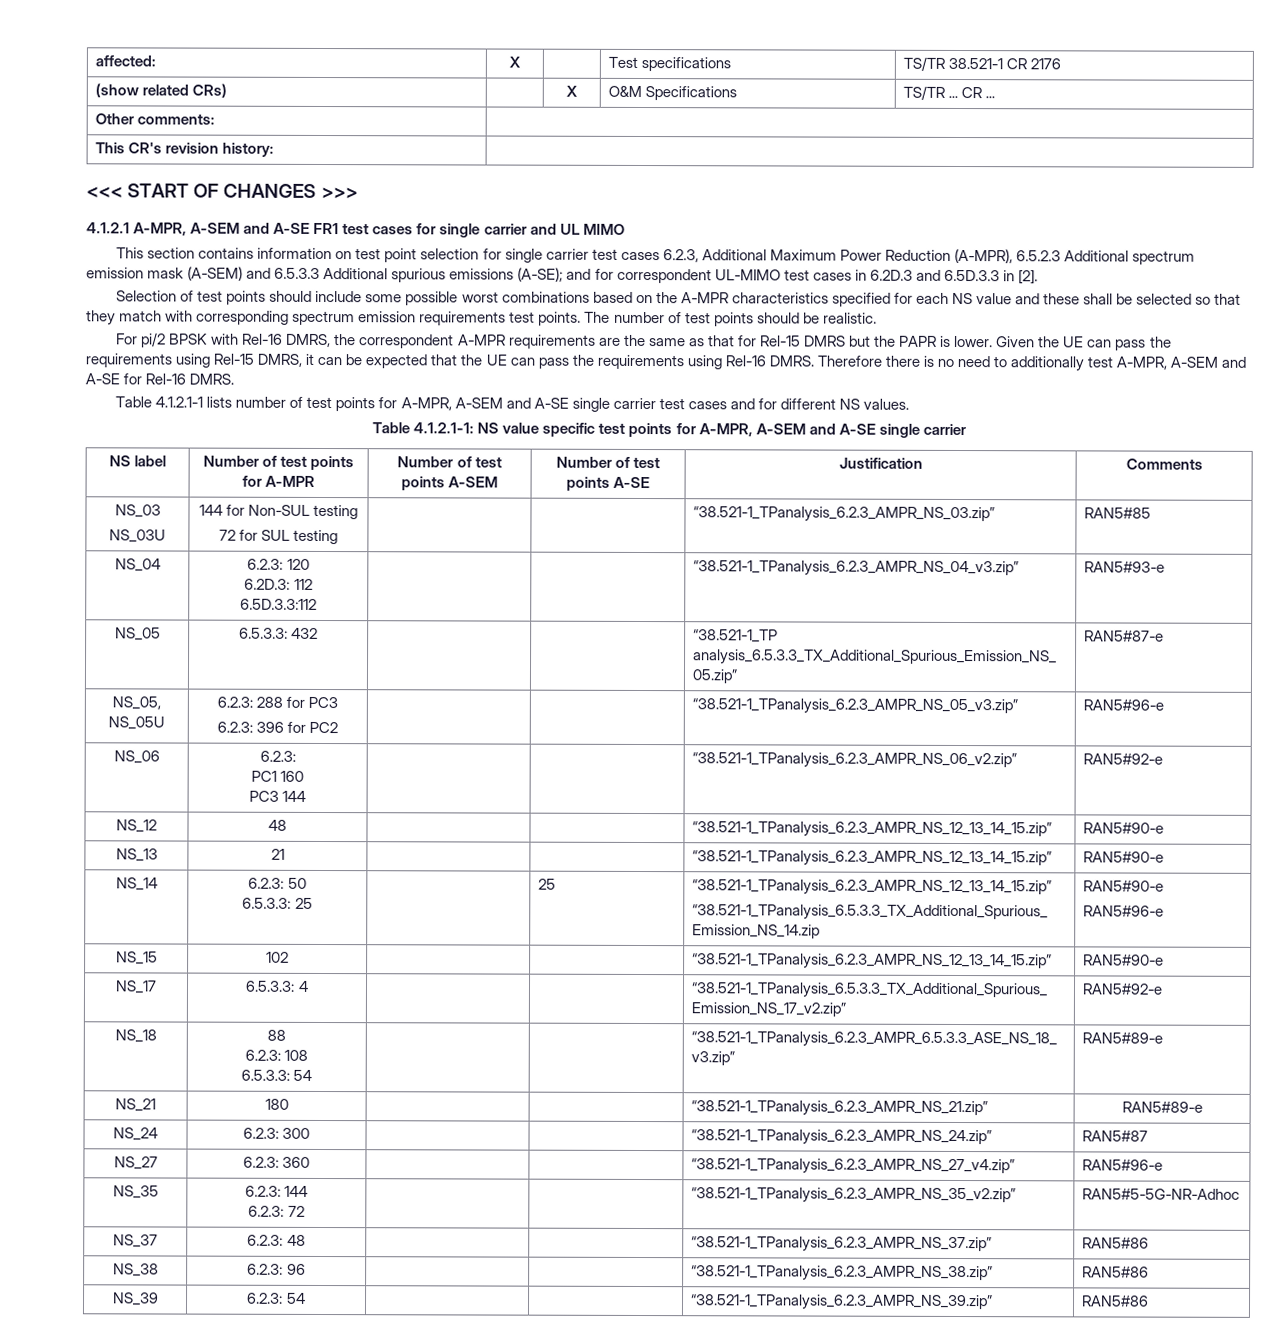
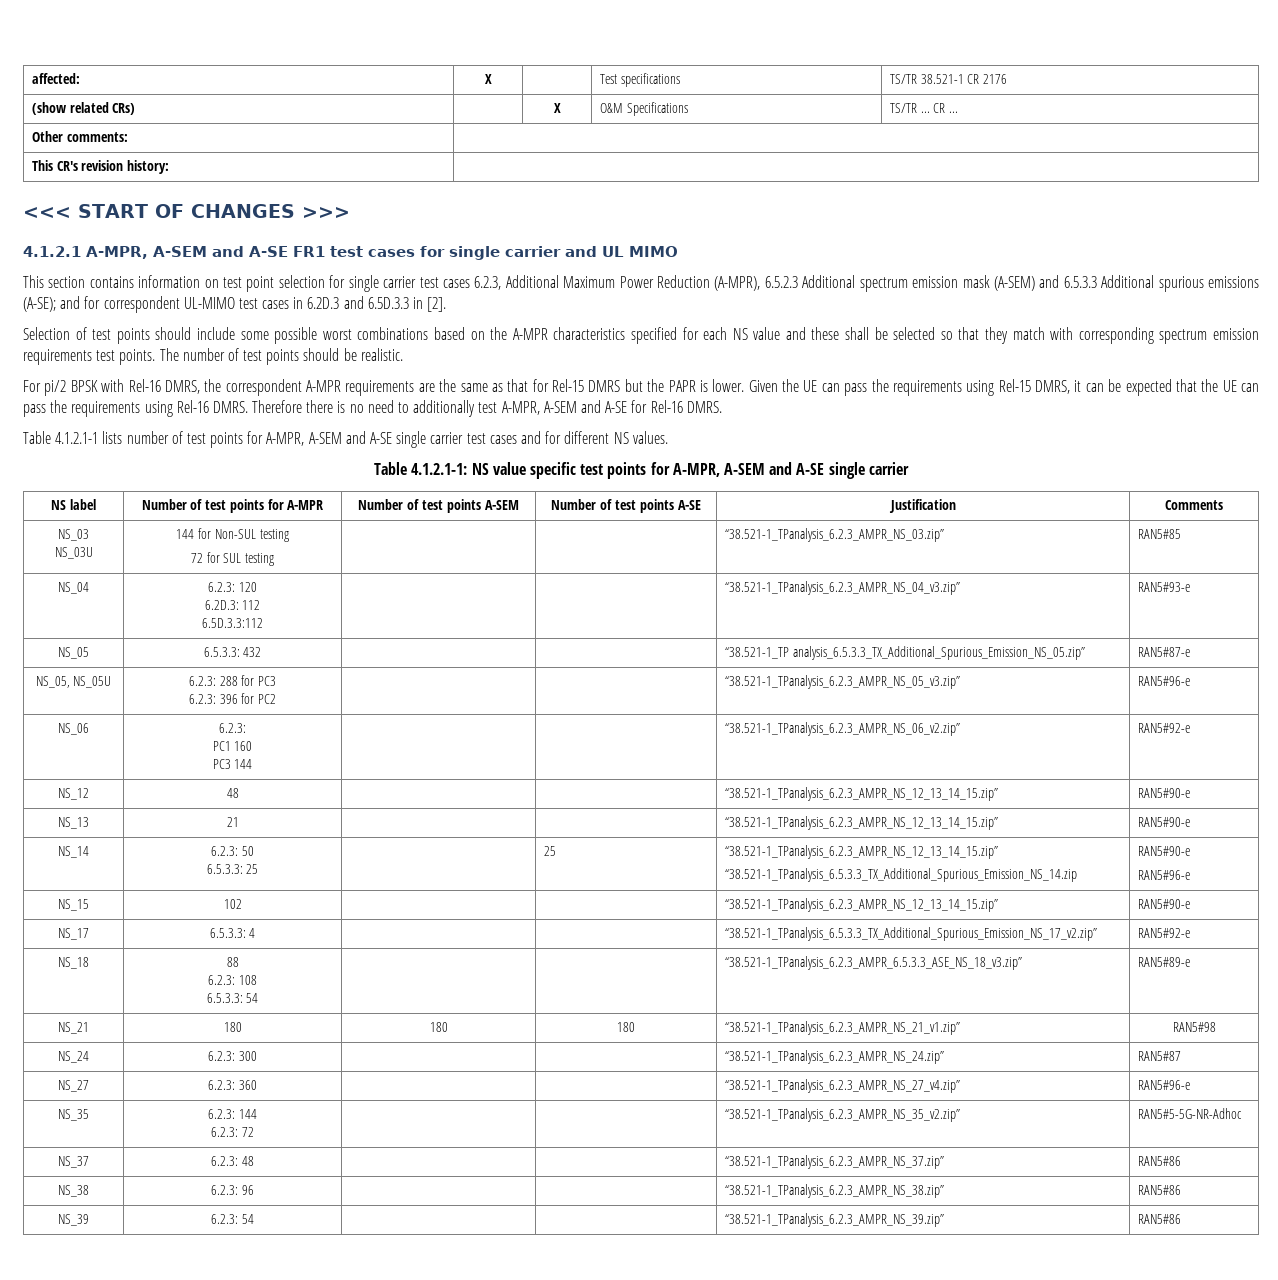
- NS_21 | 180 | | | “38.521-1_TPanalysis_6.2.3_AMPR_NS_21.zip” | RAN5#89-e
+ NS_21 | 180 | 180 | 180 | “38.521-1_TPanalysis_6.2.3_AMPR_NS_21_v1.zip” | RAN5#98

